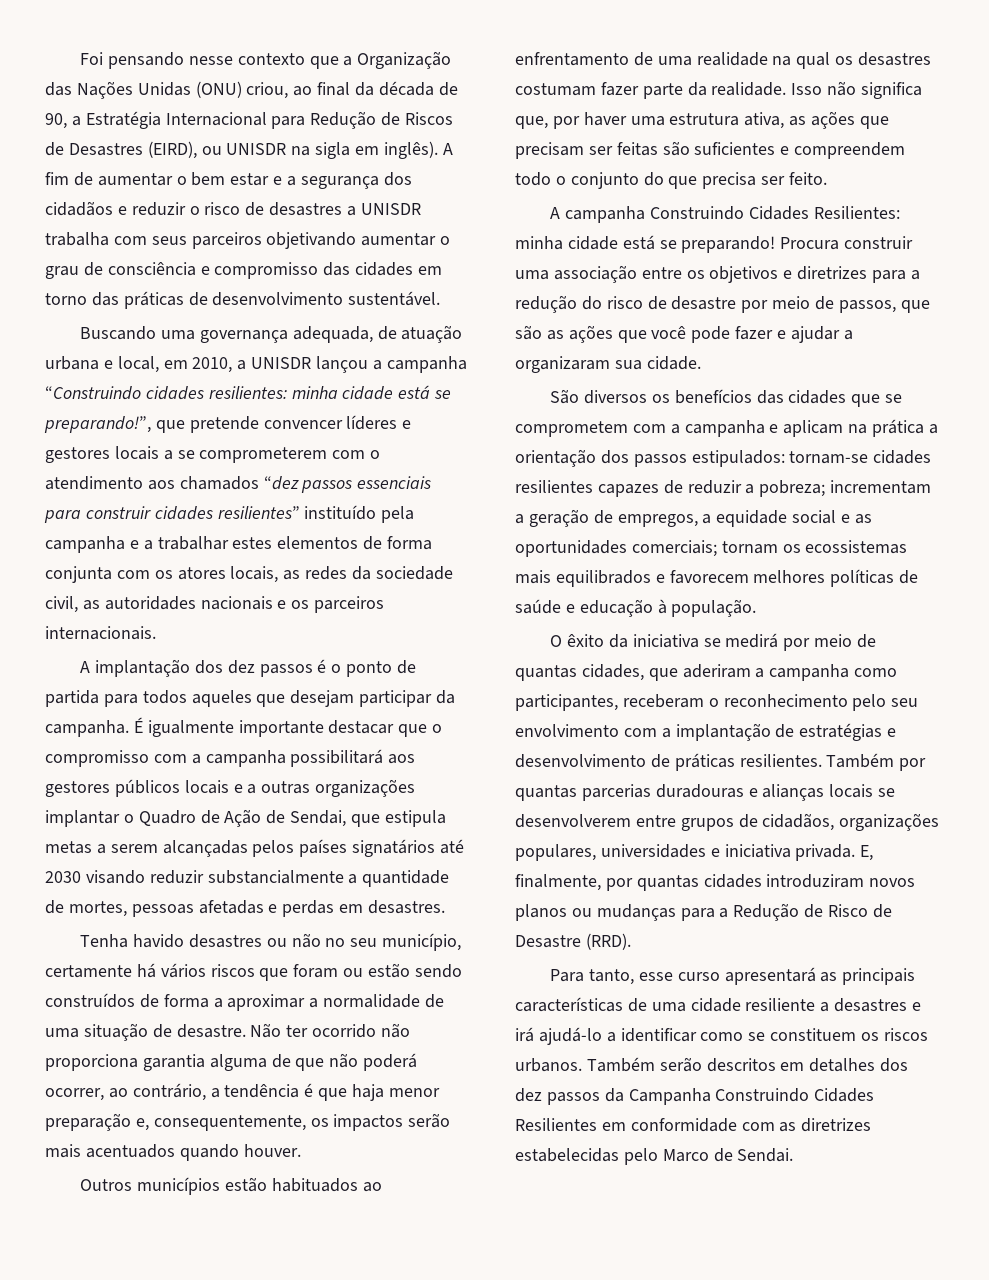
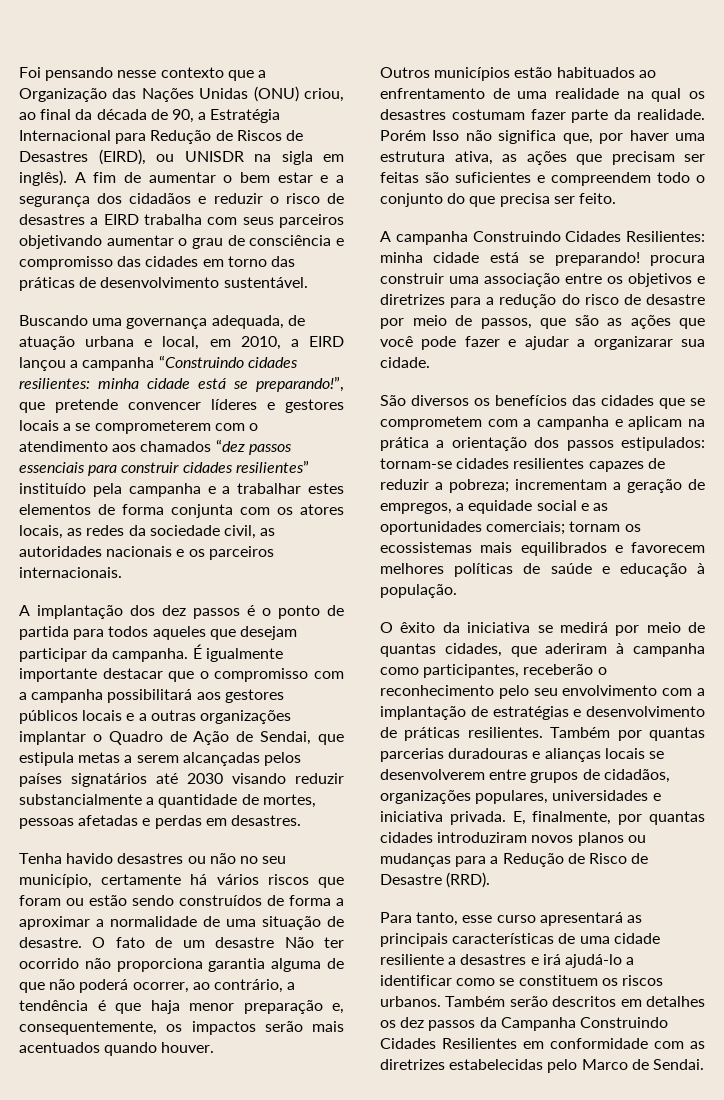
- A fim de aumentar o bem estar e a segurança dos cidadãos e reduzir o risco de desastres a UNISDR trabalha com seus parceiros objetivando aumentar o grau de consciência e compromisso das cidades em torno das práticas de desenvolvimento sustentável.
+ A fim de aumentar o bem estar e a segurança dos cidadãos e reduzir o risco de desastres a EIRD trabalha com seus parceiros objetivando aumentar o grau de consciência e compromisso das cidades em torno das práticas de desenvolvimento sustentável.
- Buscando uma governança adequada, de atuação urbana e local, em 2010, a UNISDR lançou a campanha “Construindo cidades resilientes:
+ Buscando uma governança adequada, de atuação urbana e local, em 2010, a EIRD lançou a campanha “Construindo cidades resilientes:
- Não ter ocorrido não proporciona garantia alguma de que não poderá ocorrer, ao contrário, a tendência é que haja menor preparação e, consequentemente, os impactos serão mais acentuados quando houver.
+ O fato de um desastre Não ter ocorrido não proporciona garantia alguma de que não poderá ocorrer, ao contrário, a tendência é que haja menor preparação e, consequentemente, os impactos serão mais acentuados quando houver.
- Isso não significa que, por haver uma estrutura ativa, as ações que precisam ser feitas são suficientes e compreendem todo o conjunto do que precisa ser feito.
+ Porém Isso não significa que, por haver uma estrutura ativa, as ações que precisam ser feitas são suficientes e compreendem todo o conjunto do que precisa ser feito.
- A campanha Construindo Cidades Resilientes: minha cidade está se preparando! Procura construir uma associação entre os objetivos e diretrizes para a redução do risco de desastre por meio de passos, que são as ações que você pode fazer e ajudar a organizaram sua cidade.
+ A campanha Construindo Cidades Resilientes: minha cidade está se preparando! procura construir uma associação entre os objetivos e diretrizes para a redução do risco de desastre por meio de passos, que são as ações que você pode fazer e ajudar a organizarar sua cidade.
- O êxito da iniciativa se medirá por meio de quantas cidades, que aderiram a campanha como participantes, receberam o reconhecimento pelo seu envolvimento com a implantação de estratégias e desenvolvimento de práticas resilientes.
+ O êxito da iniciativa se medirá por meio de quantas cidades, que aderiram à campanha como participantes, receberão o reconhecimento pelo seu envolvimento com a implantação de estratégias e desenvolvimento de práticas resilientes.
- Também serão descritos em detalhes dos dez passos da Campanha Construindo Cidades Resilientes em conformidade com as diretrizes estabelecidas pelo Marco de Sendai.
+ Também serão descritos em detalhes os dez passos da Campanha Construindo Cidades Resilientes em conformidade com as diretrizes estabelecidas pelo Marco de Sendai.

